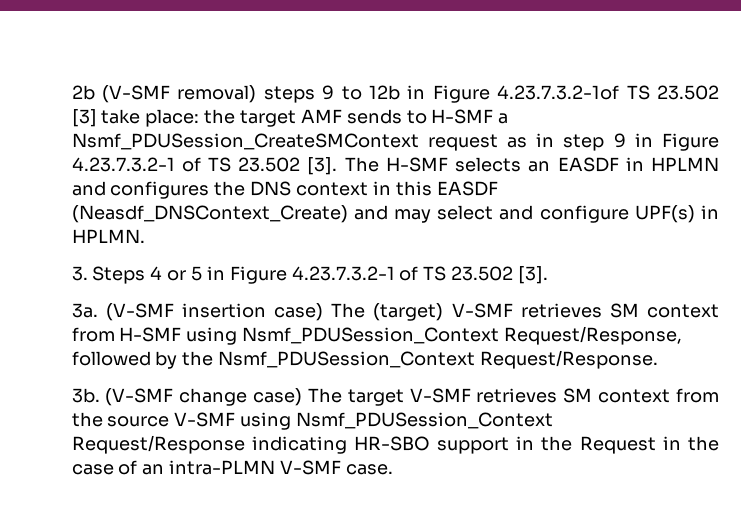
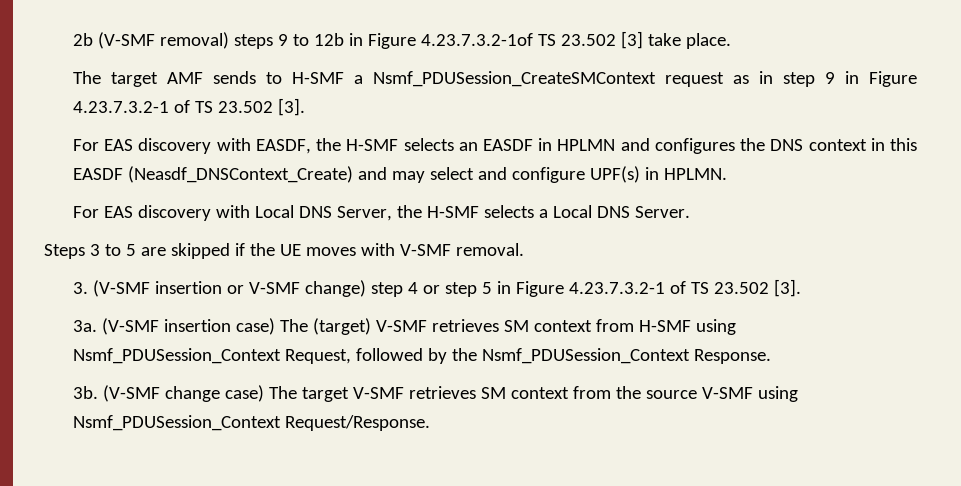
- 2b (V-SMF removal) steps 9 to 12b in Figure 4.23.7.3.2-1of TS 23.502 [3] take place: the target AMF sends to H-SMF a Nsmf_PDUSession_CreateSMContext request as in step 9 in Figure 4.23.7.3.2-1 of TS 23.502 [3]. The H-SMF selects an EASDF in HPLMN and configures the DNS context in this EASDF (Neasdf_DNSContext_Create) and may select and configure UPF(s) in HPLMN.
+ 2b (V-SMF removal) steps 9 to 12b in Figure 4.23.7.3.2-1of TS 23.502 [3] take place.
+ The target AMF sends to H-SMF a Nsmf_PDUSession_CreateSMContext request as in step 9 in Figure 4.23.7.3.2-1 of TS 23.502 [3].
+ For EAS discovery with EASDF, the H-SMF selects an EASDF in HPLMN and configures the DNS context in this EASDF (Neasdf_DNSContext_Create) and may select and configure UPF(s) in HPLMN.
- 3. Steps 4 or 5 in Figure 4.23.7.3.2-1 of TS 23.502 [3].
+ For EAS discovery with Local DNS Server, the H-SMF selects a Local DNS Server.
+ Steps 3 to 5 are skipped if the UE moves with V-SMF removal.
+ 3. (V-SMF insertion or V-SMF change) step 4 or step 5 in Figure 4.23.7.3.2-1 of TS 23.502 [3].
- (V-SMF insertion case) The (target) V-SMF retrieves SM context from H-SMF using Nsmf_PDUSession_Context Request/Response, followed by the Nsmf_PDUSession_Context Request/Response.
+ (V-SMF insertion case) The (target) V-SMF retrieves SM context from H-SMF using Nsmf_PDUSession_Context Request, followed by the Nsmf_PDUSession_Context Response.
- (V-SMF change case) The target V-SMF retrieves SM context from the source V-SMF using Nsmf_PDUSession_Context Request/Response indicating HR-SBO support in the Request in the case of an intra-PLMN V-SMF case.
+ (V-SMF change case) The target V-SMF retrieves SM context from the source V-SMF using Nsmf_PDUSession_Context Request/Response.

